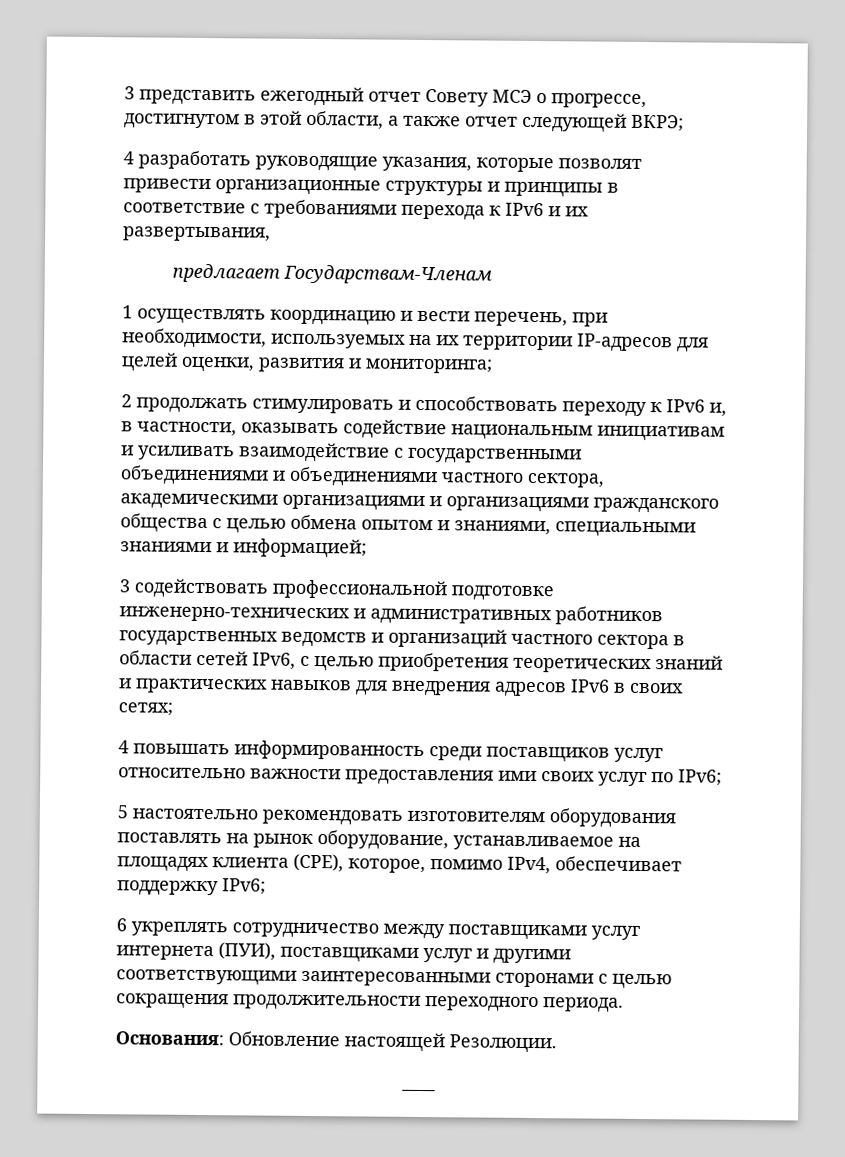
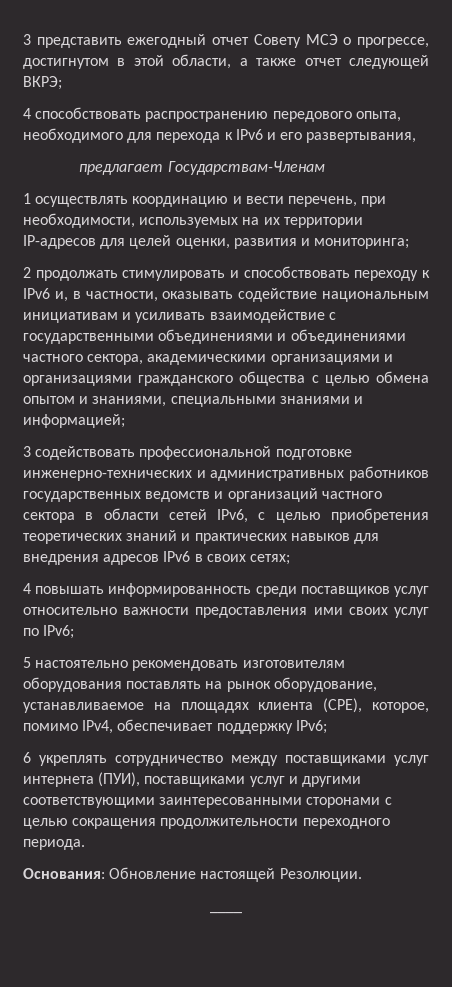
- 4 разработать руководящие указания, которые позволят привести организационные структуры и принципы в соответствие с требованиями перехода к IPv6 и их развертывания,
+ 4 способствовать распространению передового опыта, необходимого для перехода к IPv6 и его развертывания,

